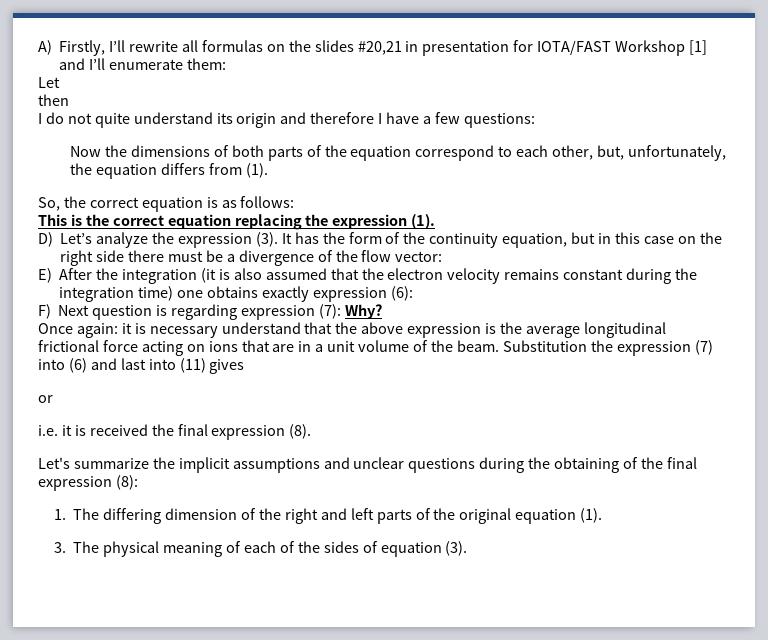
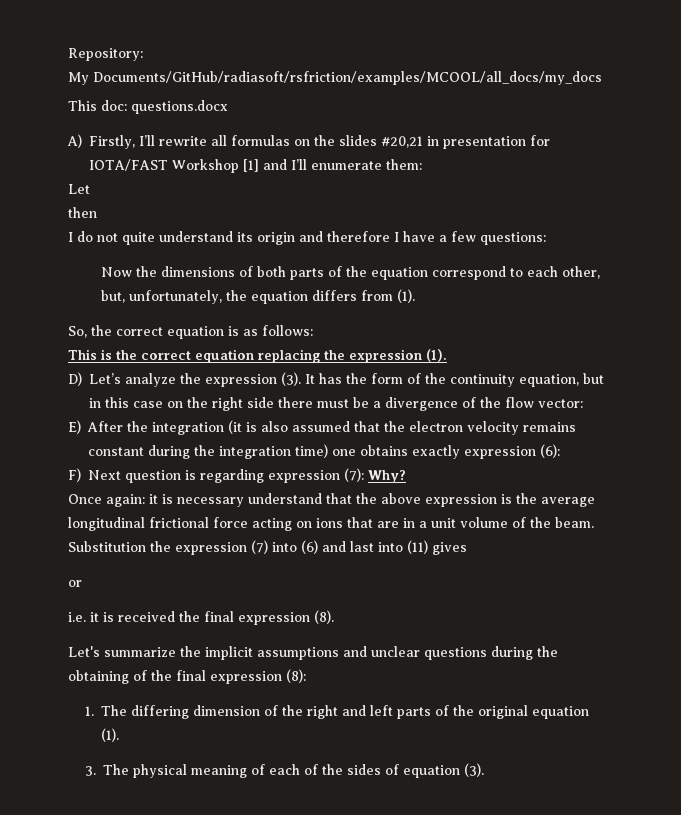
+ Repository:
+ My Documents/GitHub/radiasoft/rsfriction/examples/MCOOL/all_docs/my_docs
+ This doc: questions.docx

